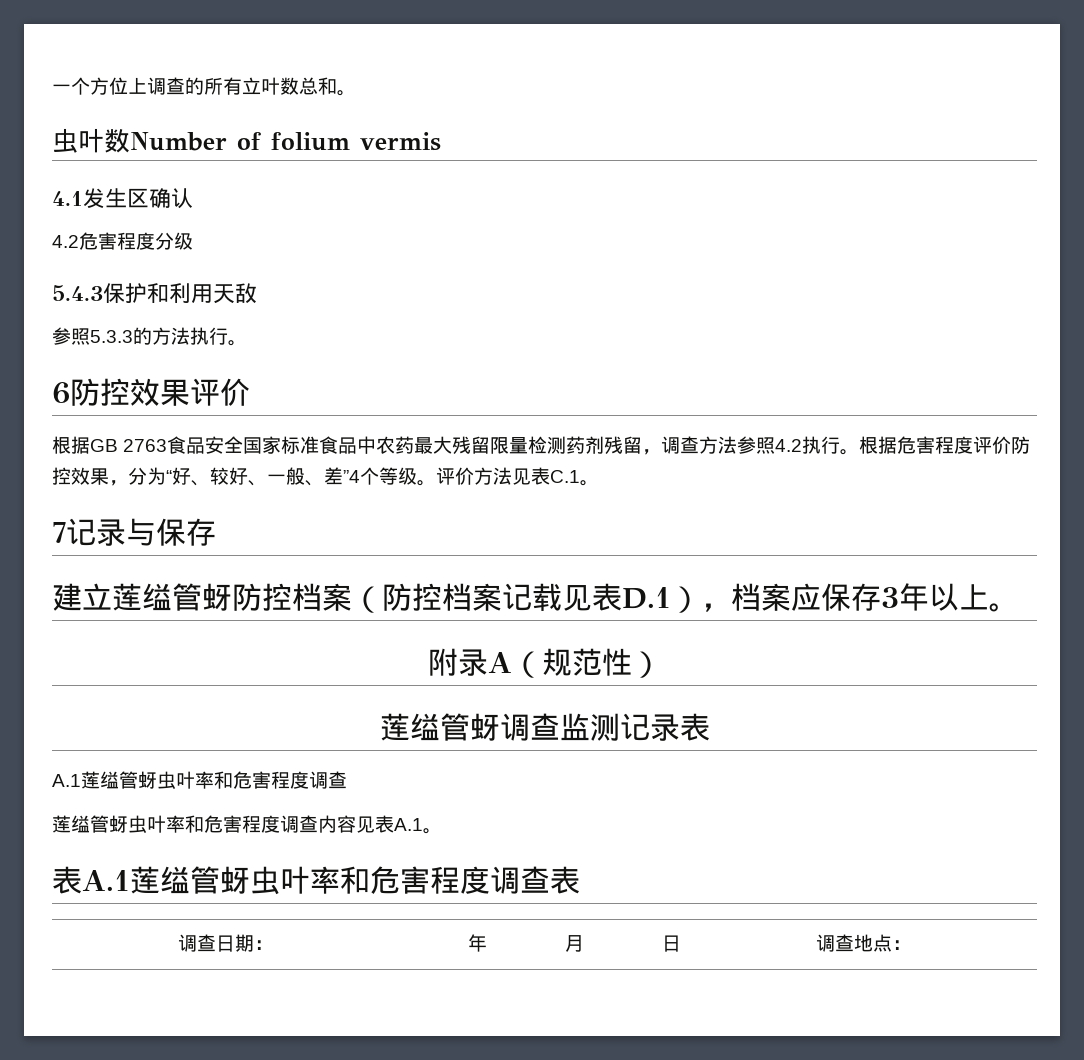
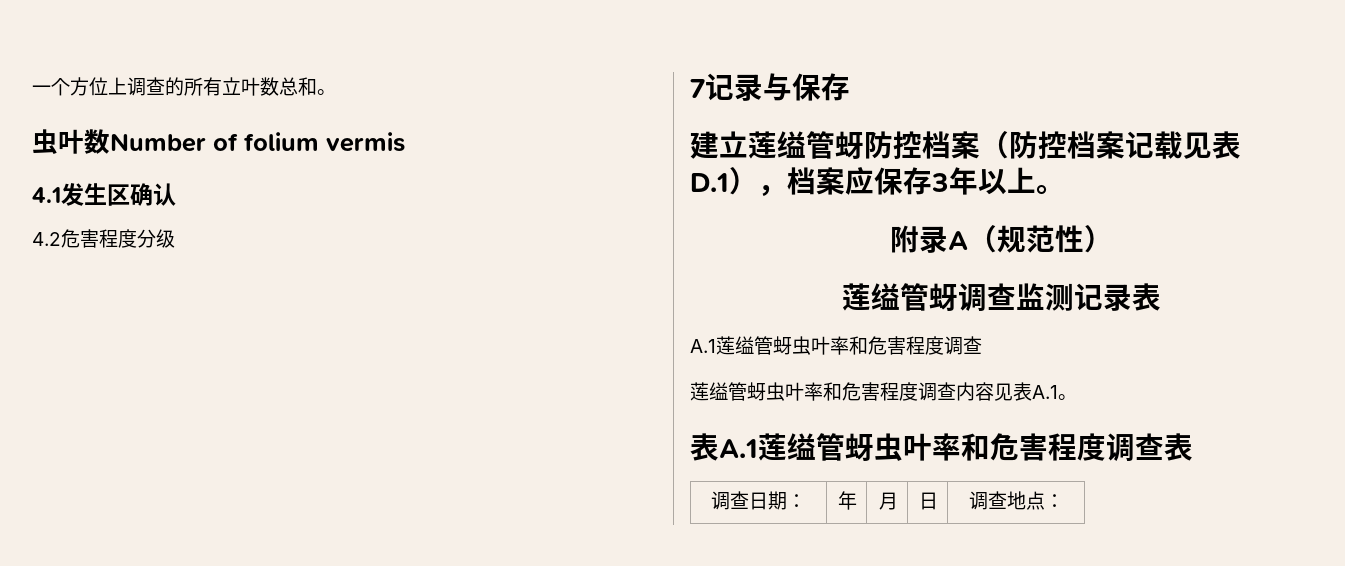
- 5.4.3保护和利用天敌
- 参照5.3.3的方法执行。
- 6防控效果评价
- 根据GB 2763食品安全国家标准食品中农药最大残留限量检测药剂残留，调查方法参照4.2执行。根据危害程度评价防控效果，分为“好、较好、一般、差”4个等级。评价方法见表C.1。

